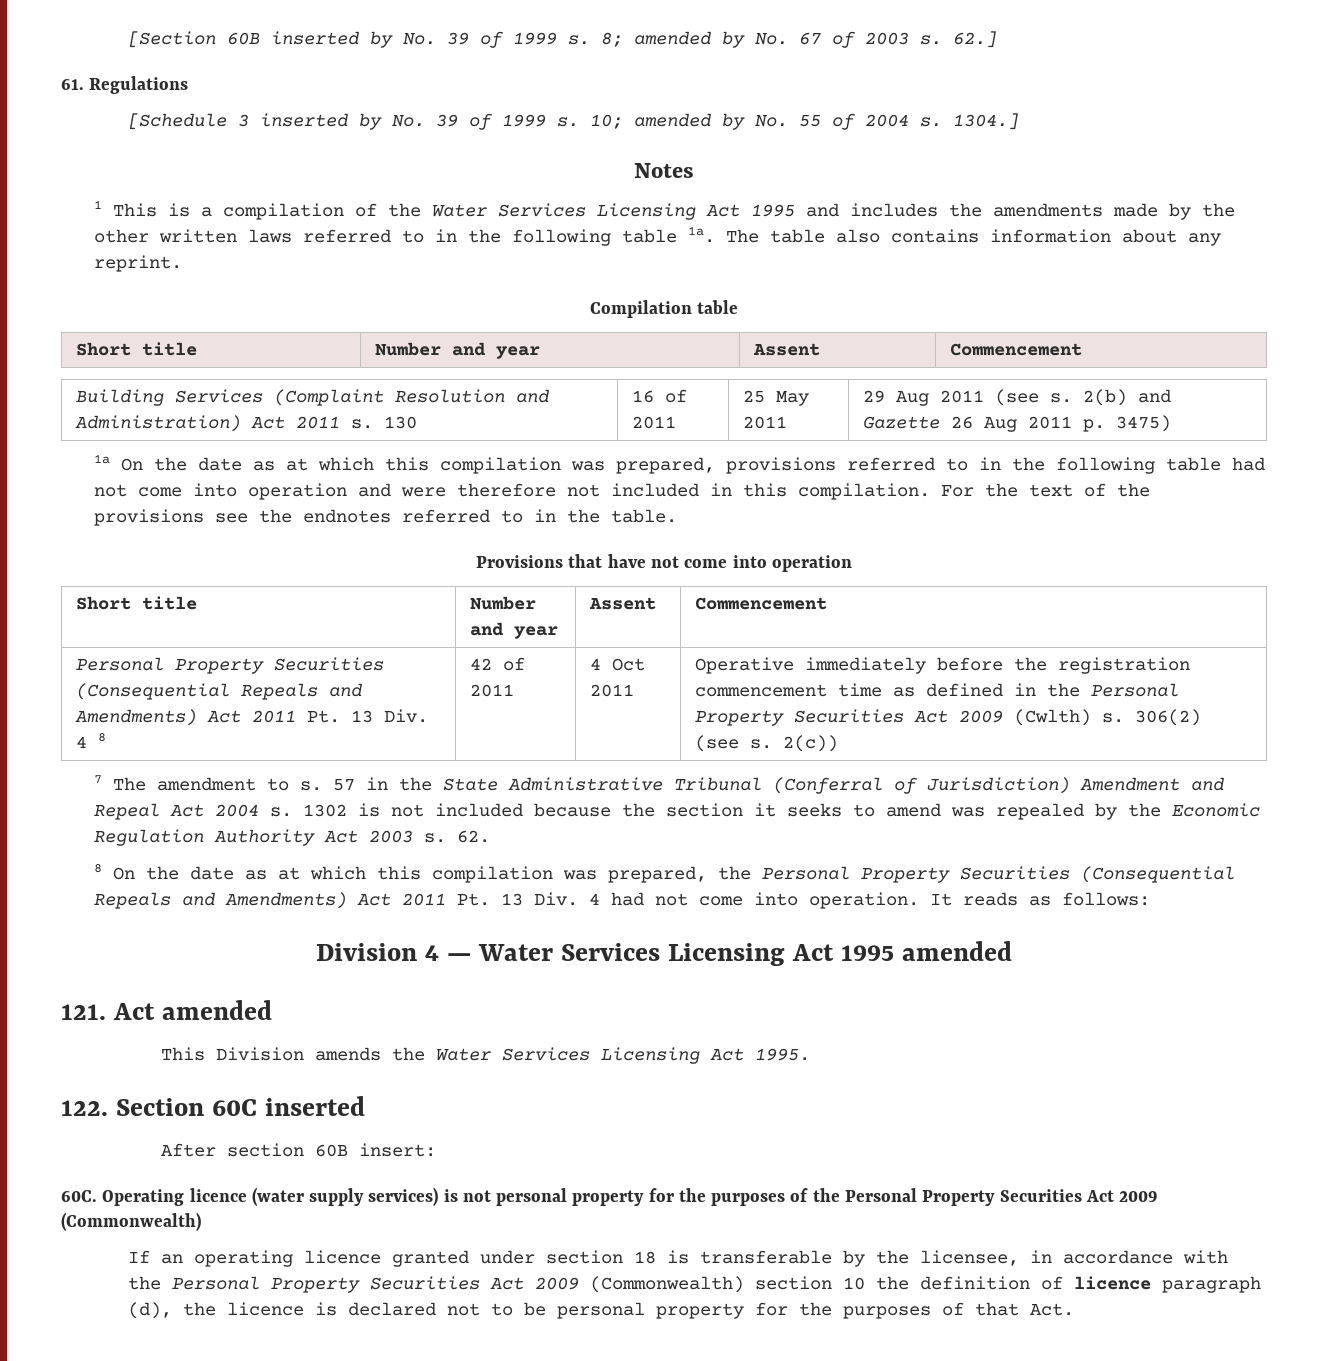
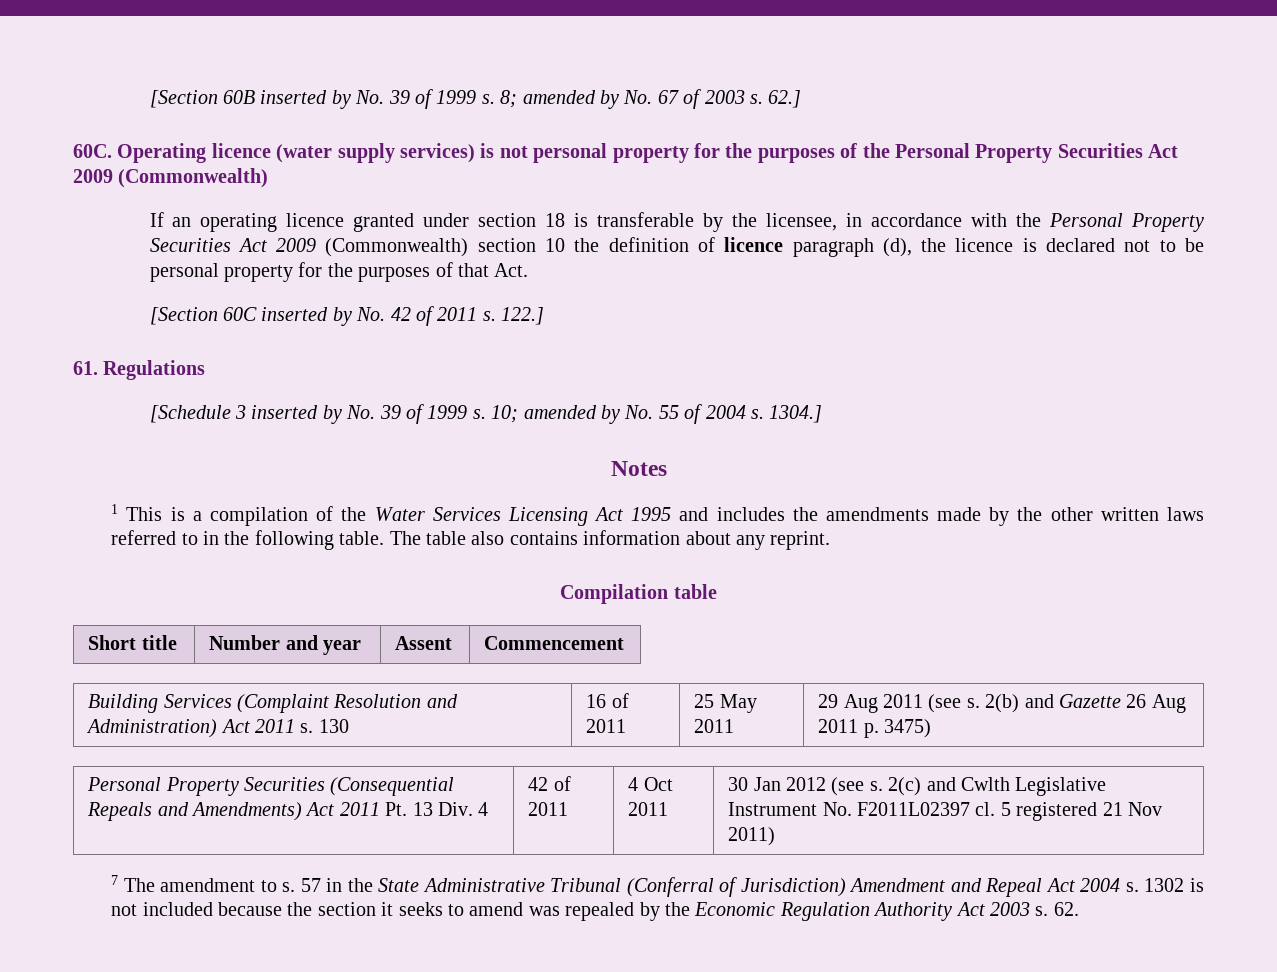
- 61. Regulations
- [Schedule 3 inserted by No. 39 of 1999 s. 10; amended by No. 55 of 2004 s. 1304.]
- Notes
- 1 This is a compilation of the Water Services Licensing Act 1995 and includes the amendments made by the other written laws referred to in the following table 1a. The table also contains information about any reprint.
- Compilation table
- Short title | Number and year | Assent | Commencement
- Building Services (Complaint Resolution and Administration) Act 2011 s. 130 | 16 of 2011 | 25 May 2011 | 29 Aug 2011 (see s. 2(b) and Gazette 26 Aug 2011 p. 3475)
- 1a On the date as at which this compilation was prepared, provisions referred to in the following table had not come into operation and were therefore not included in this compilation. For the text of the provisions see the endnotes referred to in the table.
- Provisions that have not come into operation
- Short title | Number and year | Assent | Commencement
- Personal Property Securities (Consequential Repeals and Amendments) Act 2011 Pt. 13 Div. 4 8 | 42 of 2011 | 4 Oct 2011 | Operative immediately before the registration commencement time as defined in the Personal Property Securities Act 2009 (Cwlth) s. 306(2) (see s. 2(c))
- 7 The amendment to s. 57 in the State Administrative Tribunal (Conferral of Jurisdiction) Amendment and Repeal Act 2004 s. 1302 is not included because the section it seeks to amend was repealed by the Economic Regulation Authority Act 2003 s. 62.
- 8 On the date as at which this compilation was prepared, the Personal Property Securities (Consequential Repeals and Amendments) Act 2011 Pt. 13 Div. 4 had not come into operation. It reads as follows:
- Division 4 — Water Services Licensing Act 1995 amended
- 121. Act amended
- This Division amends the Water Services Licensing Act 1995.
- 122. Section 60C inserted
- After section 60B insert:
+ [Section 60C inserted by No. 42 of 2011 s. 122.]
+ 61. Regulations
+ [Schedule 3 inserted by No. 39 of 1999 s. 10; amended by No. 55 of 2004 s. 1304.]
+ Notes
+ 1 This is a compilation of the Water Services Licensing Act 1995 and includes the amendments made by the other written laws referred to in the following table. The table also contains information about any reprint.
+ Compilation table
+ Short title | Number and year | Assent | Commencement
+ Building Services (Complaint Resolution and Administration) Act 2011 s. 130 | 16 of 2011 | 25 May 2011 | 29 Aug 2011 (see s. 2(b) and Gazette 26 Aug 2011 p. 3475)
+ Personal Property Securities (Consequential Repeals and Amendments) Act 2011 Pt. 13 Div. 4 | 42 of 2011 | 4 Oct 2011 | 30 Jan 2012 (see s. 2(c) and Cwlth Legislative Instrument No. F2011L02397 cl. 5 registered 21 Nov 2011)
+ 7 The amendment to s. 57 in the State Administrative Tribunal (Conferral of Jurisdiction) Amendment and Repeal Act 2004 s. 1302 is not included because the section it seeks to amend was repealed by the Economic Regulation Authority Act 2003 s. 62.

